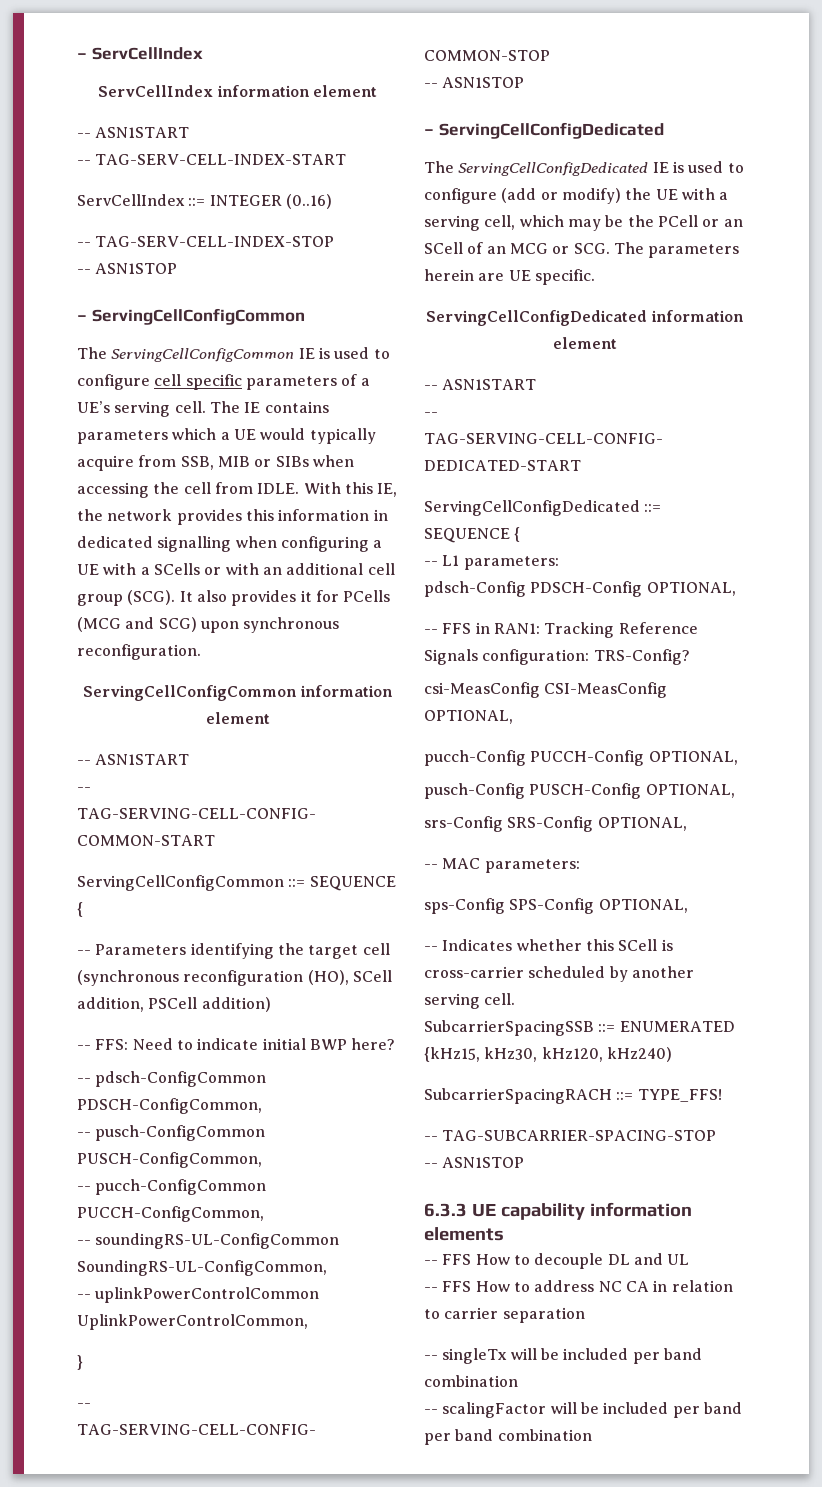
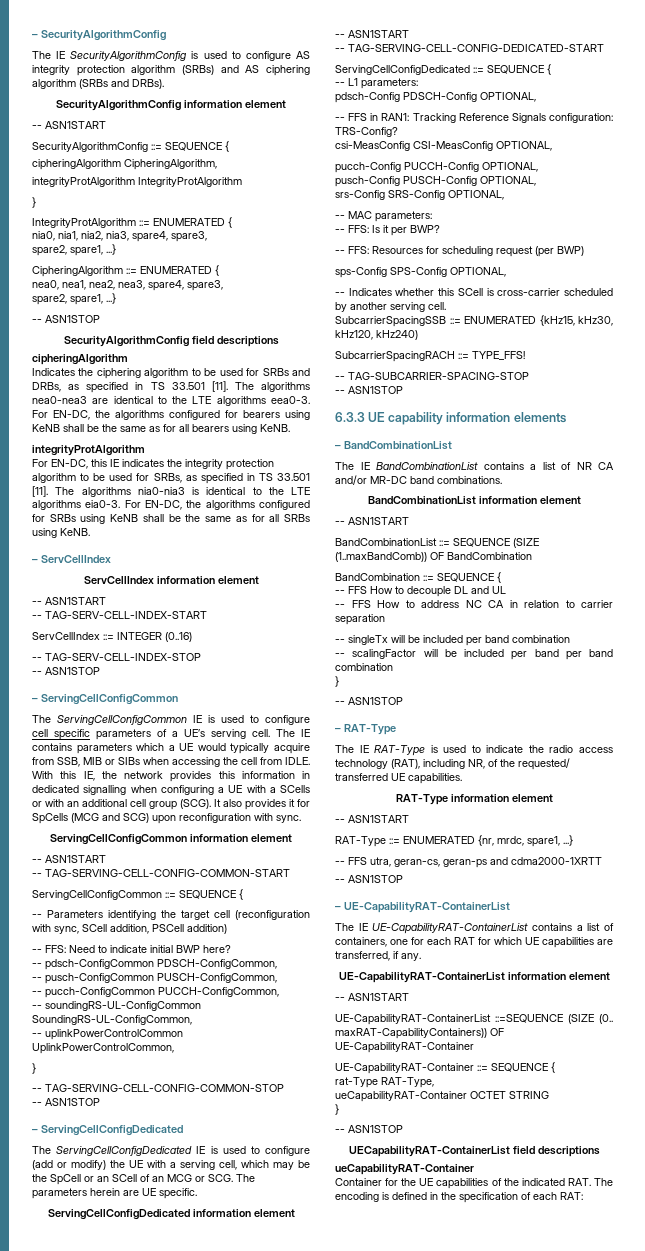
+ – SecurityAlgorithmConfig
+ The IE SecurityAlgorithmConfig is used to configure AS integrity protection algorithm (SRBs) and AS ciphering algorithm (SRBs and DRBs).
+ SecurityAlgorithmConfig information element
+ -- ASN1START
+ SecurityAlgorithmConfig ::= SEQUENCE {
+ cipheringAlgorithm CipheringAlgorithm,
+ integrityProtAlgorithm IntegrityProtAlgorithm
+ }
+ IntegrityProtAlgorithm ::= ENUMERATED {
+ nia0, nia1, nia2, nia3, spare4, spare3,
+ spare2, spare1, ...}
+ CipheringAlgorithm ::= ENUMERATED {
+ nea0, nea1, nea2, nea3, spare4, spare3,
+ spare2, spare1, ...}
+ -- ASN1STOP
+ SecurityAlgorithmConfig field descriptions
+ cipheringAlgorithm
+ Indicates the ciphering algorithm to be used for SRBs and DRBs, as specified in TS 33.501 [11]. The algorithms nea0-nea3 are identical to the LTE algorithms eea0-3. For EN-DC, the algorithms configured for bearers using KeNB shall be the same as for all bearers using KeNB.
+ integrityProtAlgorithm
+ For EN-DC, this IE indicates the integrity protection algorithm to be used for SRBs, as specified in TS 33.501 [11]. The algorithms nia0-nia3 is identical to the LTE algorithms eia0-3. For EN-DC, the algorithms configured for SRBs using KeNB shall be the same as for all SRBs using KeNB.
- It also provides it for PCells (MCG and SCG) upon synchronous reconfiguration.
+ It also provides it for SpCells (MCG and SCG) upon reconfiguration with sync.
- -- Parameters identifying the target cell (synchronous reconfiguration (HO), SCell addition, PSCell addition)
+ -- Parameters identifying the target cell (reconfiguration with sync, SCell addition, PSCell addition)
- The ServingCellConfigDedicated IE is used to configure (add or modify) the UE with a serving cell, which may be the PCell or an SCell of an MCG or SCG. The parameters herein are UE specific.
+ The ServingCellConfigDedicated IE is used to configure (add or modify) the UE with a serving cell, which may be the SpCell or an SCell of an MCG or SCG. The parameters herein are UE specific.
+ -- FFS: Is it per BWP?
+ -- FFS: Resources for scheduling request (per BWP)
+ – BandCombinationList
+ The IE BandCombinationList contains a list of NR CA and/or MR-DC band combinations.
+ BandCombinationList information element
+ -- ASN1START
+ BandCombinationList ::= SEQUENCE (SIZE (1..maxBandComb)) OF BandCombination
+ BandCombination ::= SEQUENCE {
  -- scalingFactor will be included per band per band combination
+ }
+ -- ASN1STOP
+ – RAT-Type
+ The IE RAT-Type is used to indicate the radio access technology (RAT), including NR, of the requested/ transferred UE capabilities.
+ RAT-Type information element
+ -- ASN1START
+ RAT-Type ::= ENUMERATED {nr, mrdc, spare1, ...}
+ -- FFS utra, geran-cs, geran-ps and cdma2000-1XRTT
+ -- ASN1STOP
+ – UE-CapabilityRAT-ContainerList
+ The IE UE-CapabilityRAT-ContainerList contains a list of containers, one for each RAT for which UE capabilities are transferred, if any.
+ UE-CapabilityRAT-ContainerList information element
+ -- ASN1START
+ UE-CapabilityRAT-ContainerList ::=SEQUENCE (SIZE (0.. maxRAT-CapabilityContainers)) OF UE-CapabilityRAT-Container
+ UE-CapabilityRAT-Container ::= SEQUENCE {
+ rat-Type RAT-Type,
+ ueCapabilityRAT-Container OCTET STRING
+ }
+ -- ASN1STOP
+ UECapabilityRAT-ContainerList field descriptions
+ ueCapabilityRAT-Container
+ Container for the UE capabilities of the indicated RAT. The encoding is defined in the specification of each RAT:

